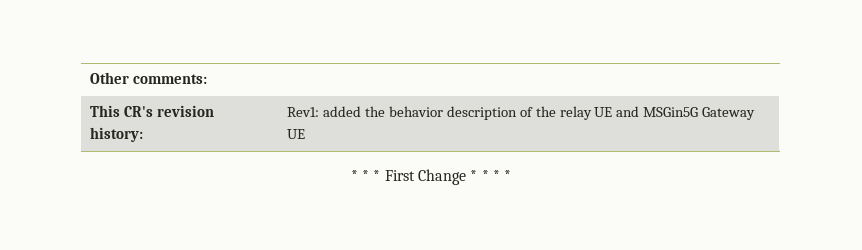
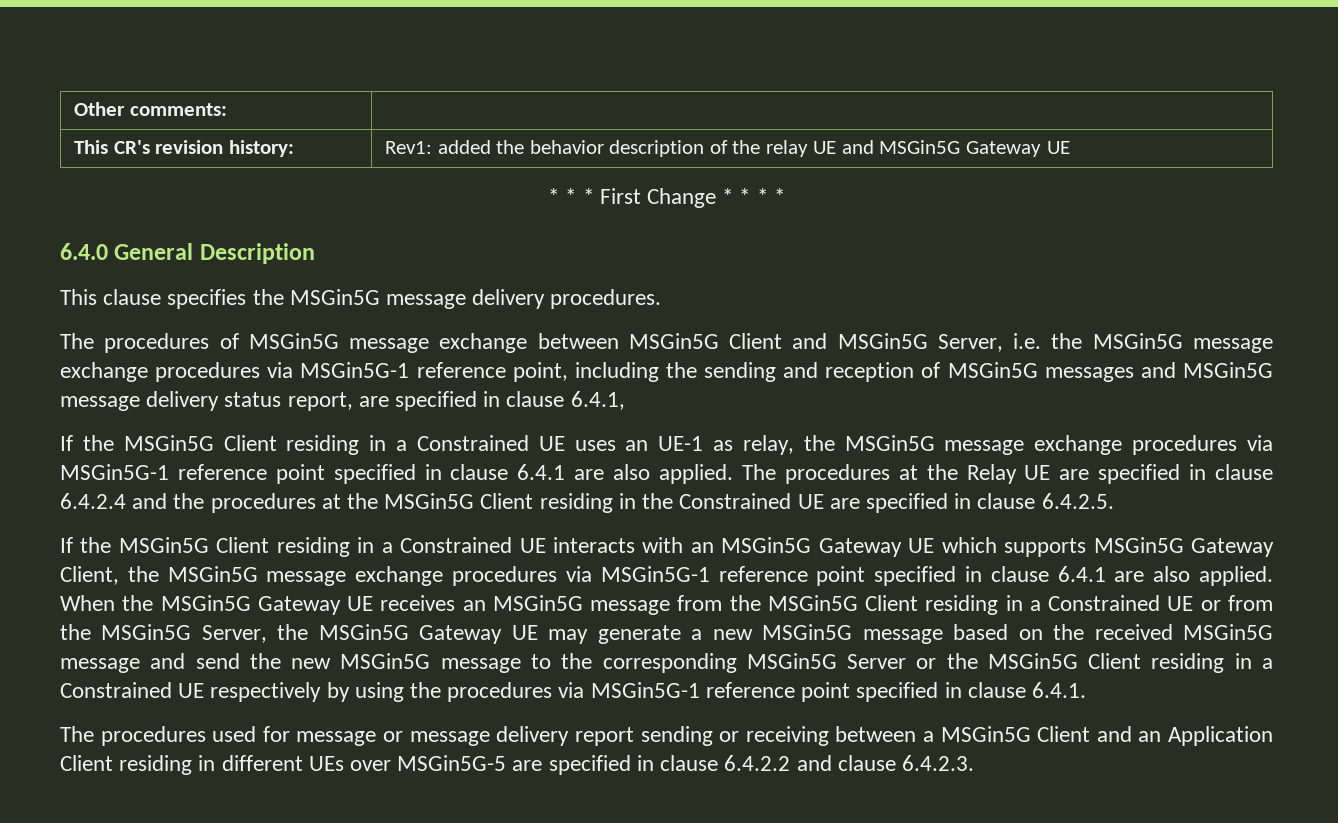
+ 6.4.0 General Description
+ This clause specifies the MSGin5G message delivery procedures.
+ The procedures of MSGin5G message exchange between MSGin5G Client and MSGin5G Server, i.e. the MSGin5G message exchange procedures via MSGin5G-1 reference point, including the sending and reception of MSGin5G messages and MSGin5G message delivery status report, are specified in clause 6.4.1,
+ If the MSGin5G Client residing in a Constrained UE uses an UE-1 as relay, the MSGin5G message exchange procedures via MSGin5G-1 reference point specified in clause 6.4.1 are also applied. The procedures at the Relay UE are specified in clause 6.4.2.4 and the procedures at the MSGin5G Client residing in the Constrained UE are specified in clause 6.4.2.5.
+ If the MSGin5G Client residing in a Constrained UE interacts with an MSGin5G Gateway UE which supports MSGin5G Gateway Client, the MSGin5G message exchange procedures via MSGin5G-1 reference point specified in clause 6.4.1 are also applied. When the MSGin5G Gateway UE receives an MSGin5G message from the MSGin5G Client residing in a Constrained UE or from the MSGin5G Server, the MSGin5G Gateway UE may generate a new MSGin5G message based on the received MSGin5G message and send the new MSGin5G message to the corresponding MSGin5G Server or the MSGin5G Client residing in a Constrained UE respectively by using the procedures via MSGin5G-1 reference point specified in clause 6.4.1.
+ The procedures used for message or message delivery report sending or receiving between a MSGin5G Client and an Application Client residing in different UEs over MSGin5G-5 are specified in clause 6.4.2.2 and clause 6.4.2.3.

